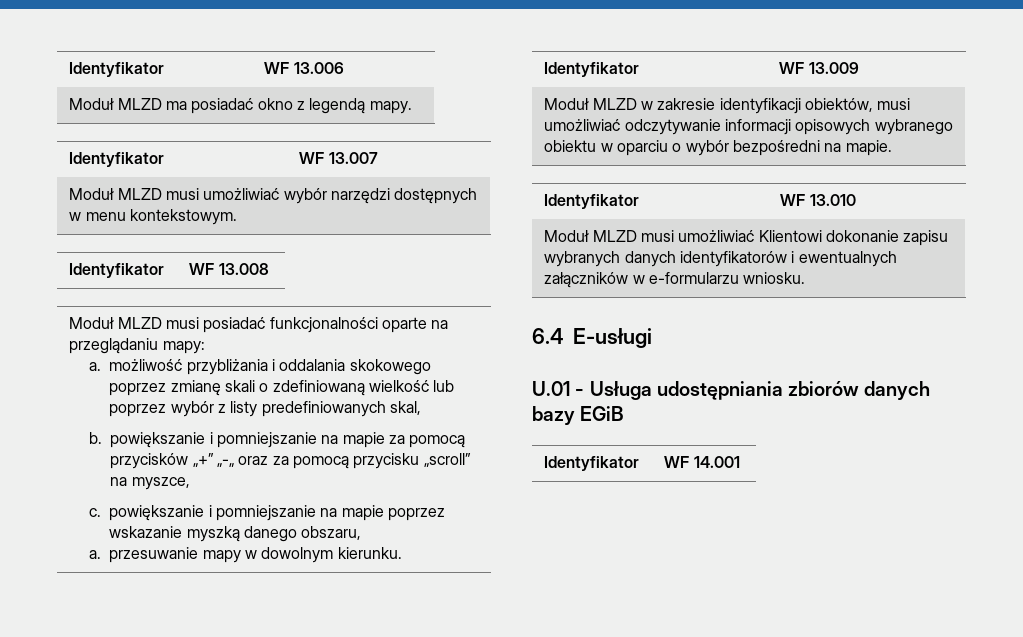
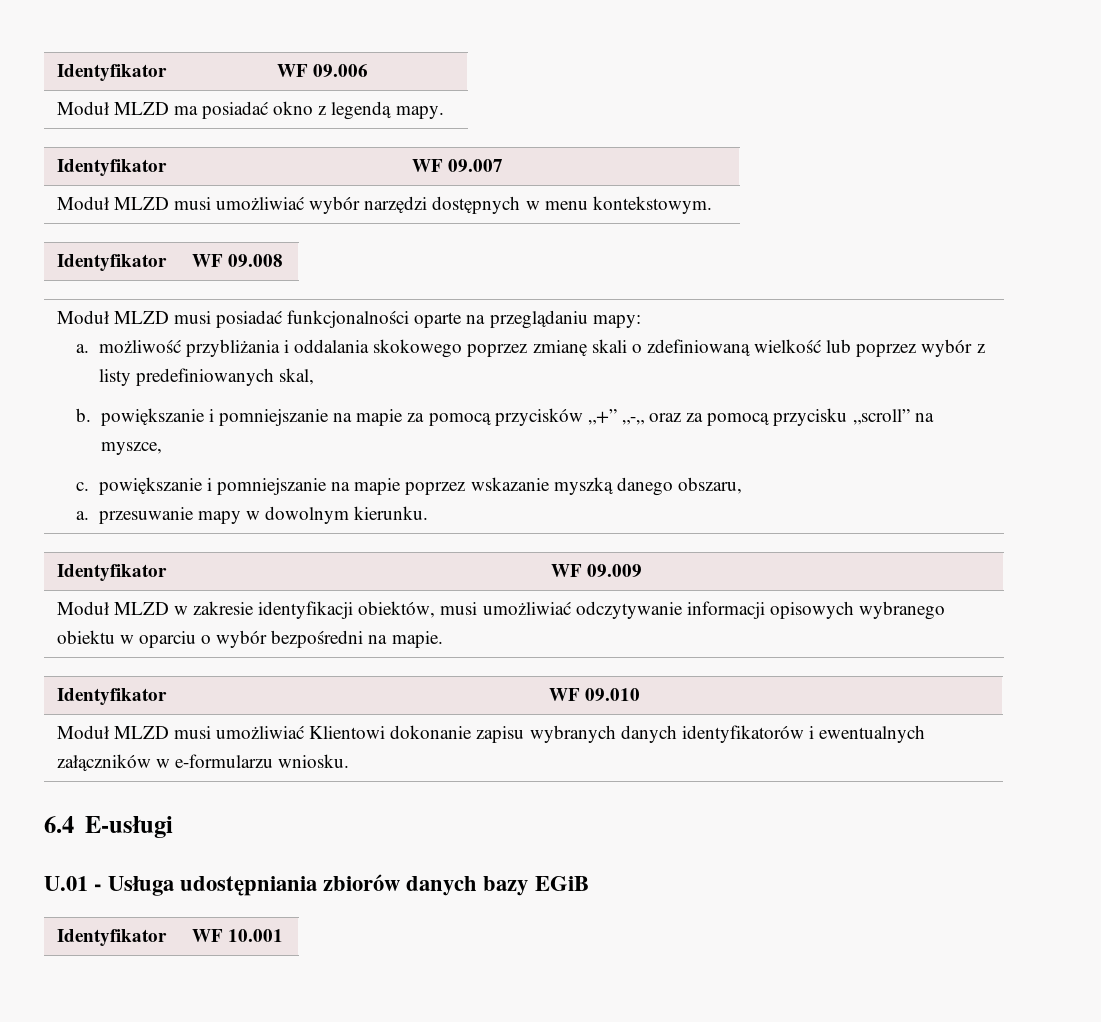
- Identyfikator | WF 13.006
+ Identyfikator | WF 09.006
- Identyfikator | WF 13.007
+ Identyfikator | WF 09.007
- Identyfikator | WF 13.008
+ Identyfikator | WF 09.008
- Identyfikator | WF 13.009
+ Identyfikator | WF 09.009
- Identyfikator | WF 13.010
+ Identyfikator | WF 09.010
- Identyfikator | WF 14.001
+ Identyfikator | WF 10.001

